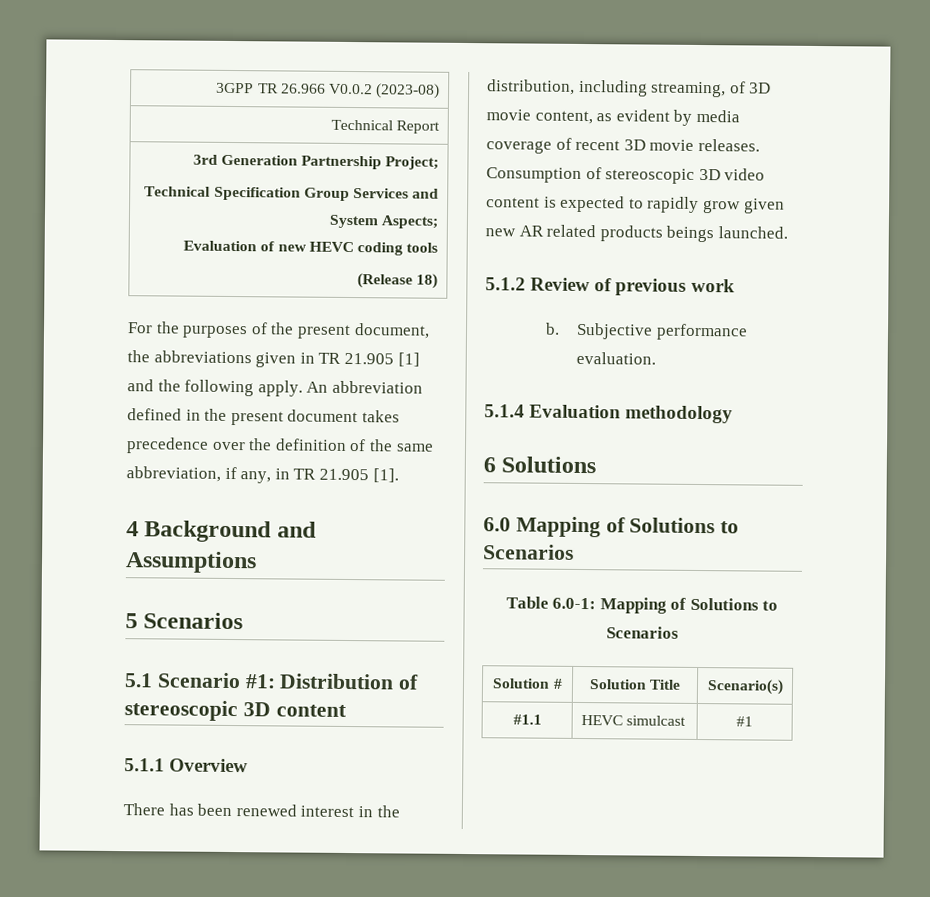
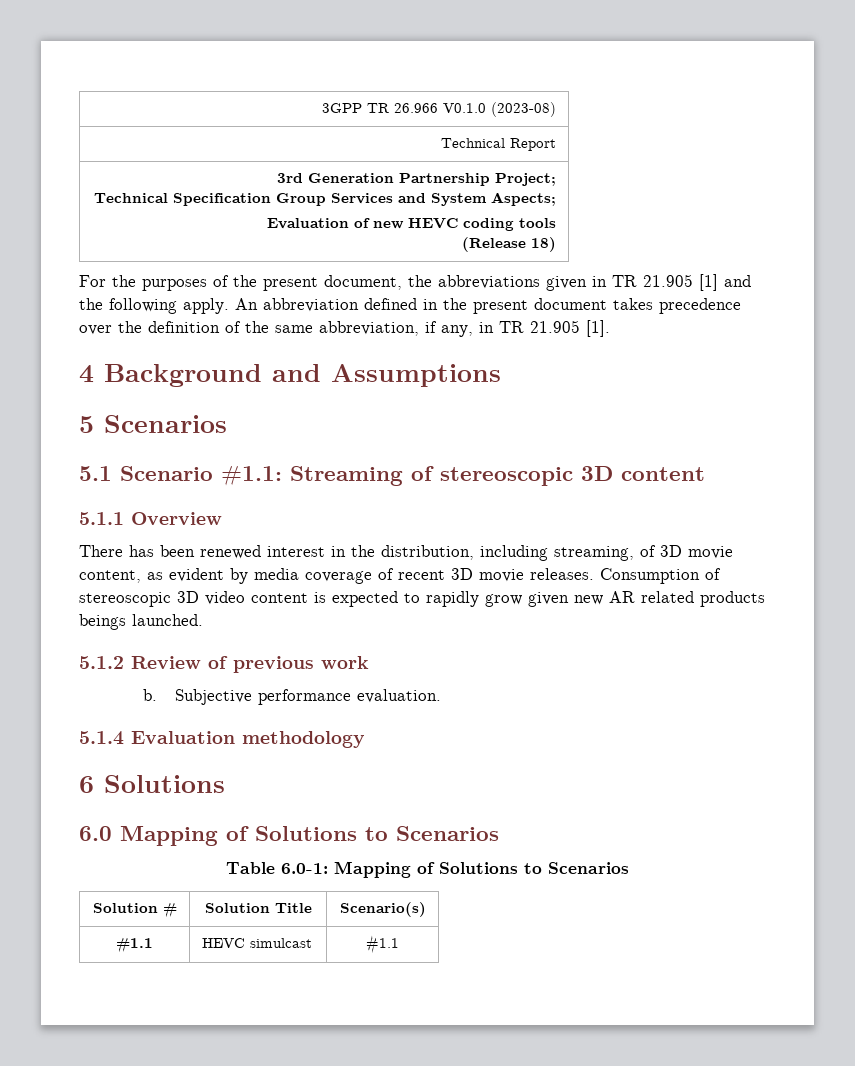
- 3GPP TR 26.966 V0.0.2 (2023-08)
+ 3GPP TR 26.966 V0.1.0 (2023-08)
- 5.1 Scenario #1: Distribution of stereoscopic 3D content
+ 5.1 Scenario #1.1: Streaming of stereoscopic 3D content
- #1.1 | HEVC simulcast | #1
+ #1.1 | HEVC simulcast | #1.1

